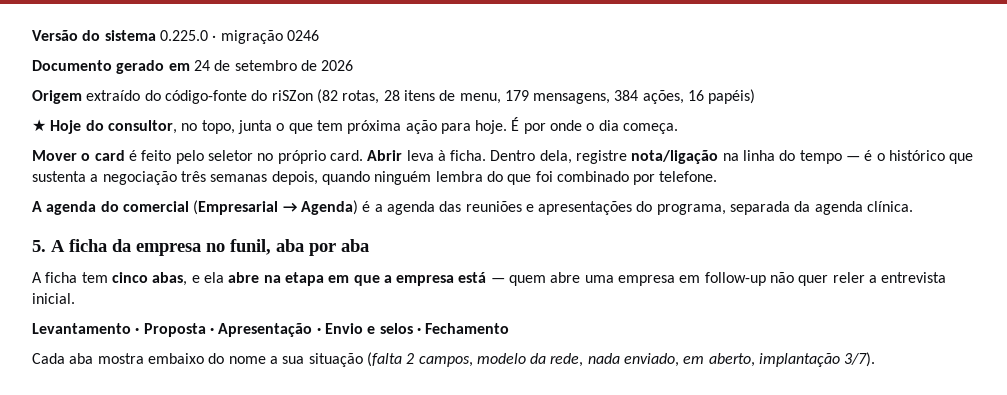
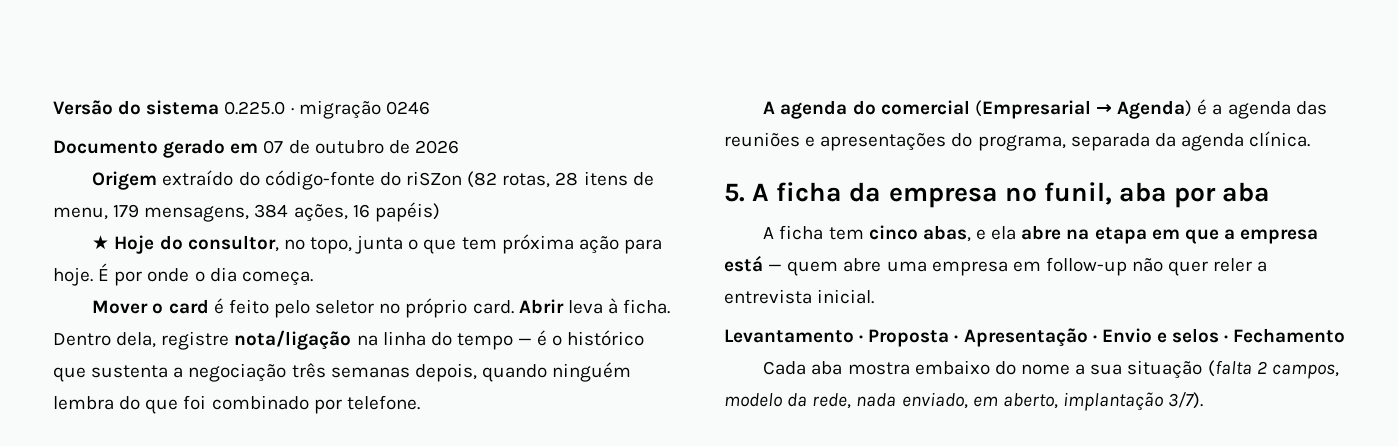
- Documento gerado em 24 de setembro de 2026
+ Documento gerado em 07 de outubro de 2026

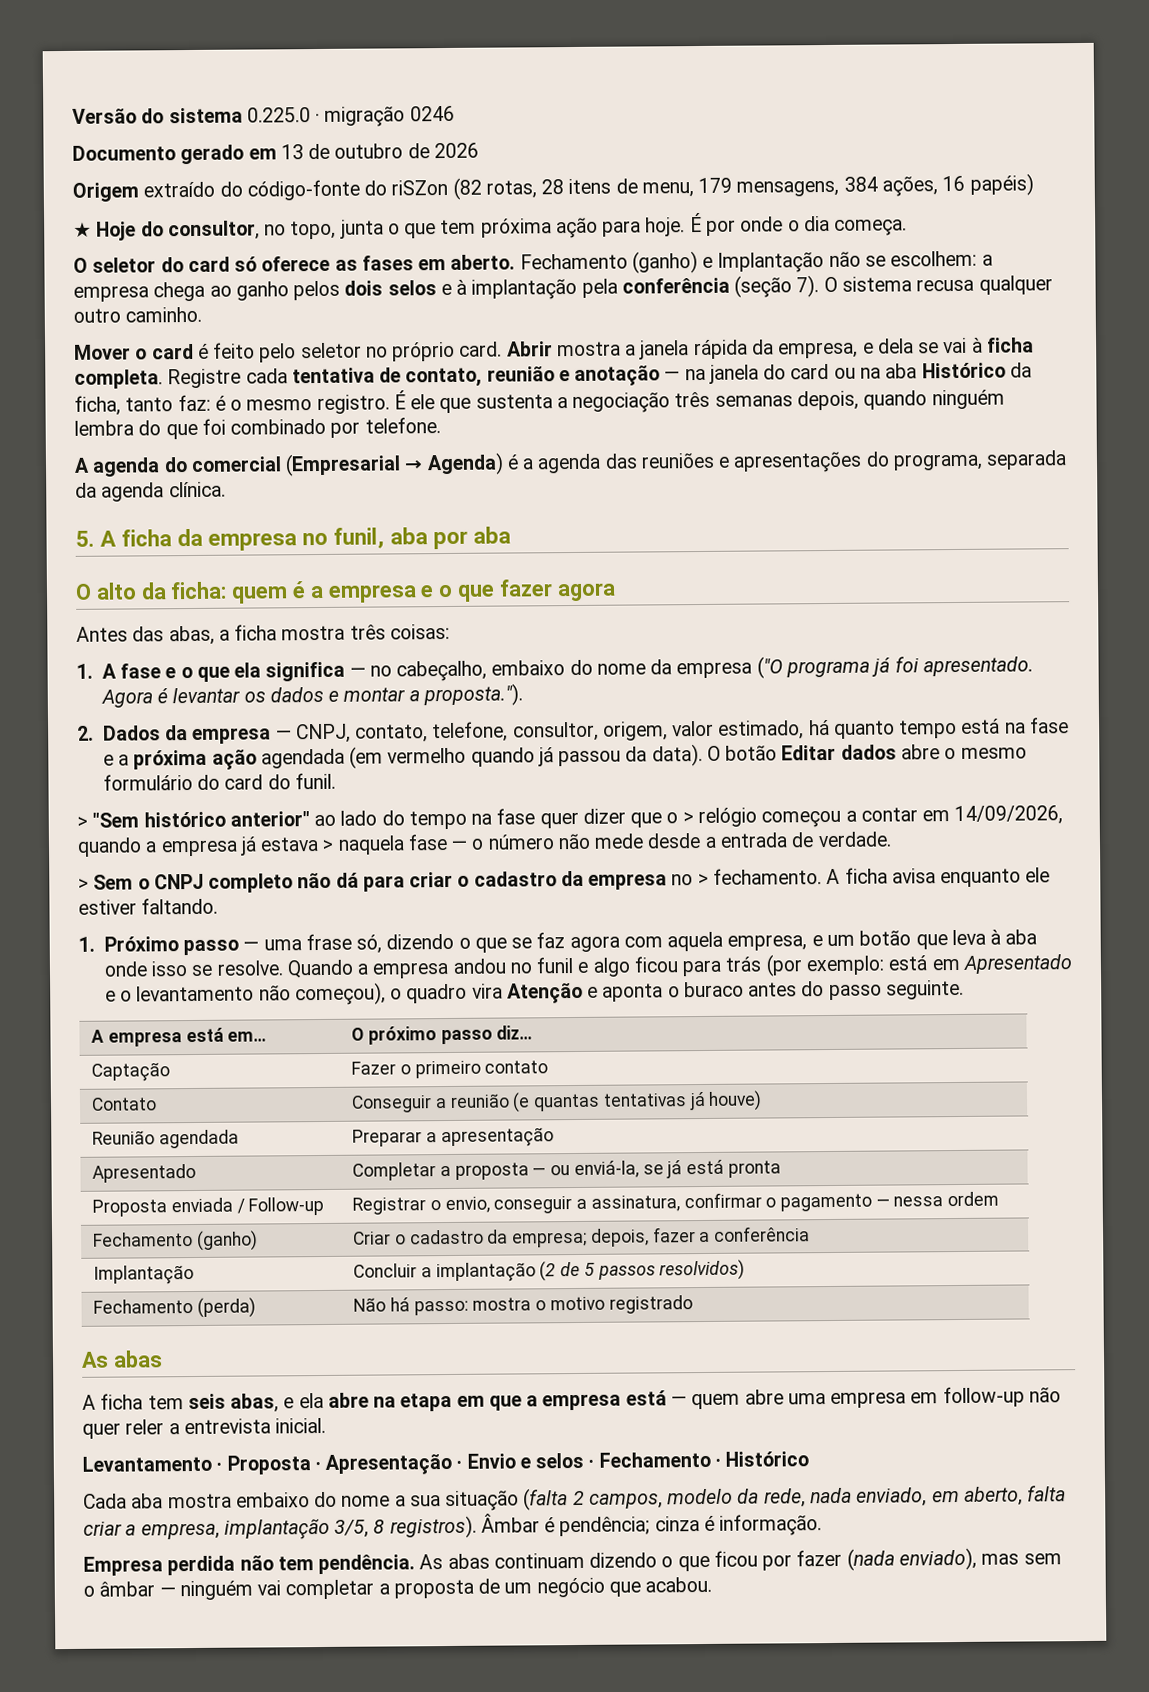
- Documento gerado em 07 de outubro de 2026
+ Documento gerado em 13 de outubro de 2026
+ O seletor do card só oferece as fases em aberto. Fechamento (ganho) e Implantação não se escolhem: a empresa chega ao ganho pelos dois selos e à implantação pela conferência (seção 7). O sistema recusa qualquer outro caminho.
- Abrir leva à ficha. Dentro dela, registre nota/ligação na linha do tempo — é o histórico que sustenta a negociação três semanas depois, quando ninguém lembra do que foi combinado por telefone.
+ Abrir mostra a janela rápida da empresa, e dela se vai à ficha completa. Registre cada tentativa de contato, reunião e anotação — na janela do card ou na aba Histórico da ficha, tanto faz: é o mesmo registro. É ele que sustenta a negociação três semanas depois, quando ninguém lembra do que foi combinado por telefone.
+ O alto da ficha: quem é a empresa e o que fazer agora
+ Antes das abas, a ficha mostra três coisas:
+ 1. A fase e o que ela significa — no cabeçalho, embaixo do nome da empresa ("O programa já foi apresentado. Agora é levantar os dados e montar a proposta.").
+ 2. Dados da empresa — CNPJ, contato, telefone, consultor, origem, valor estimado, há quanto tempo está na fase e a próxima ação agendada (em vermelho quando já passou da data). O botão Editar dados abre o mesmo formulário do card do funil.
+ > "Sem histórico anterior" ao lado do tempo na fase quer dizer que o > relógio começou a contar em 14/09/2026, quando a empresa já estava > naquela fase — o número não mede desde a entrada de verdade.
+ > Sem o CNPJ completo não dá para criar o cadastro da empresa no > fechamento. A ficha avisa enquanto ele estiver faltando.
+ 1. Próximo passo — uma frase só, dizendo o que se faz agora com aquela empresa, e um botão que leva à aba onde isso se resolve. Quando a empresa andou no funil e algo ficou para trás (por exemplo: está em Apresentado e o levantamento não começou), o quadro vira Atenção e aponta o buraco antes do passo seguinte.
+ A empresa está em… | O próximo passo diz…
+ Captação | Fazer o primeiro contato
+ Contato | Conseguir a reunião (e quantas tentativas já houve)
+ Reunião agendada | Preparar a apresentação
+ Apresentado | Completar a proposta — ou enviá-la, se já está pronta
+ Proposta enviada / Follow-up | Registrar o envio, conseguir a assinatura, confirmar o pagamento — nessa ordem
+ Fechamento (ganho) | Criar o cadastro da empresa; depois, fazer a conferência
+ Implantação | Concluir a implantação (2 de 5 passos resolvidos)
+ Fechamento (perda) | Não há passo: mostra o motivo registrado
+ As abas
- A ficha tem cinco abas, e ela abre na etapa em que a empresa está — quem abre uma empresa em follow-up não quer reler a entrevista inicial.
+ A ficha tem seis abas, e ela abre na etapa em que a empresa está — quem abre uma empresa em follow-up não quer reler a entrevista inicial.
- Levantamento · Proposta · Apresentação · Envio e selos · Fechamento
+ Levantamento · Proposta · Apresentação · Envio e selos · Fechamento · Histórico
- Cada aba mostra embaixo do nome a sua situação (falta 2 campos, modelo da rede, nada enviado, em aberto, implantação 3/7).
+ Cada aba mostra embaixo do nome a sua situação (falta 2 campos, modelo da rede, nada enviado, em aberto, falta criar a empresa, implantação 3/5, 8 registros). Âmbar é pendência; cinza é informação.
+ Empresa perdida não tem pendência. As abas continuam dizendo o que ficou por fazer (nada enviado), mas sem o âmbar — ninguém vai completar a proposta de um negócio que acabou.

